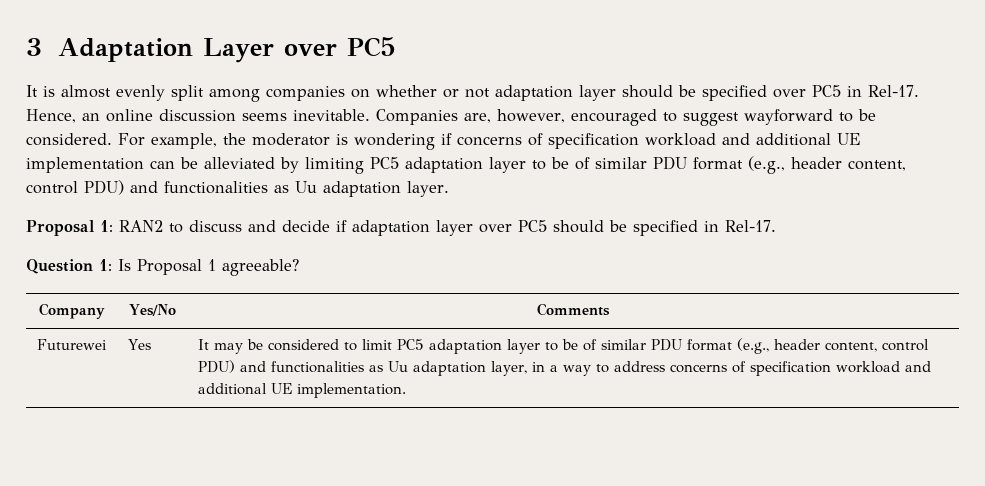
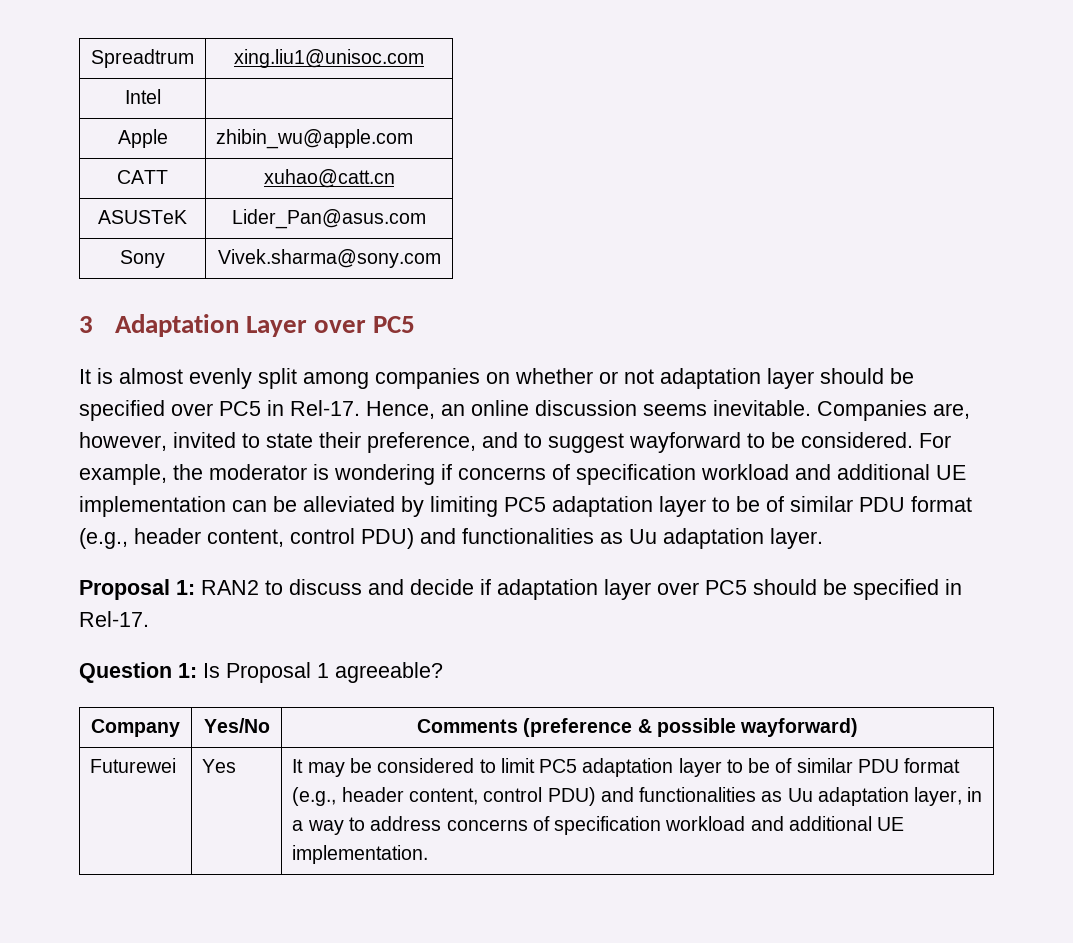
+ Spreadtrum | xing.liu1@unisoc.com
+ Intel |
+ Apple | zhibin_wu@apple.com
+ CATT | xuhao@catt.cn
+ ASUSTeK | Lider_Pan@asus.com
+ Sony | Vivek.sharma@sony.com
- Companies are, however, encouraged to suggest wayforward to be considered.
+ Companies are, however, invited to state their preference, and to suggest wayforward to be considered.
- Company | Yes/No | Comments
+ Company | Yes/No | Comments (preference & possible wayforward)

